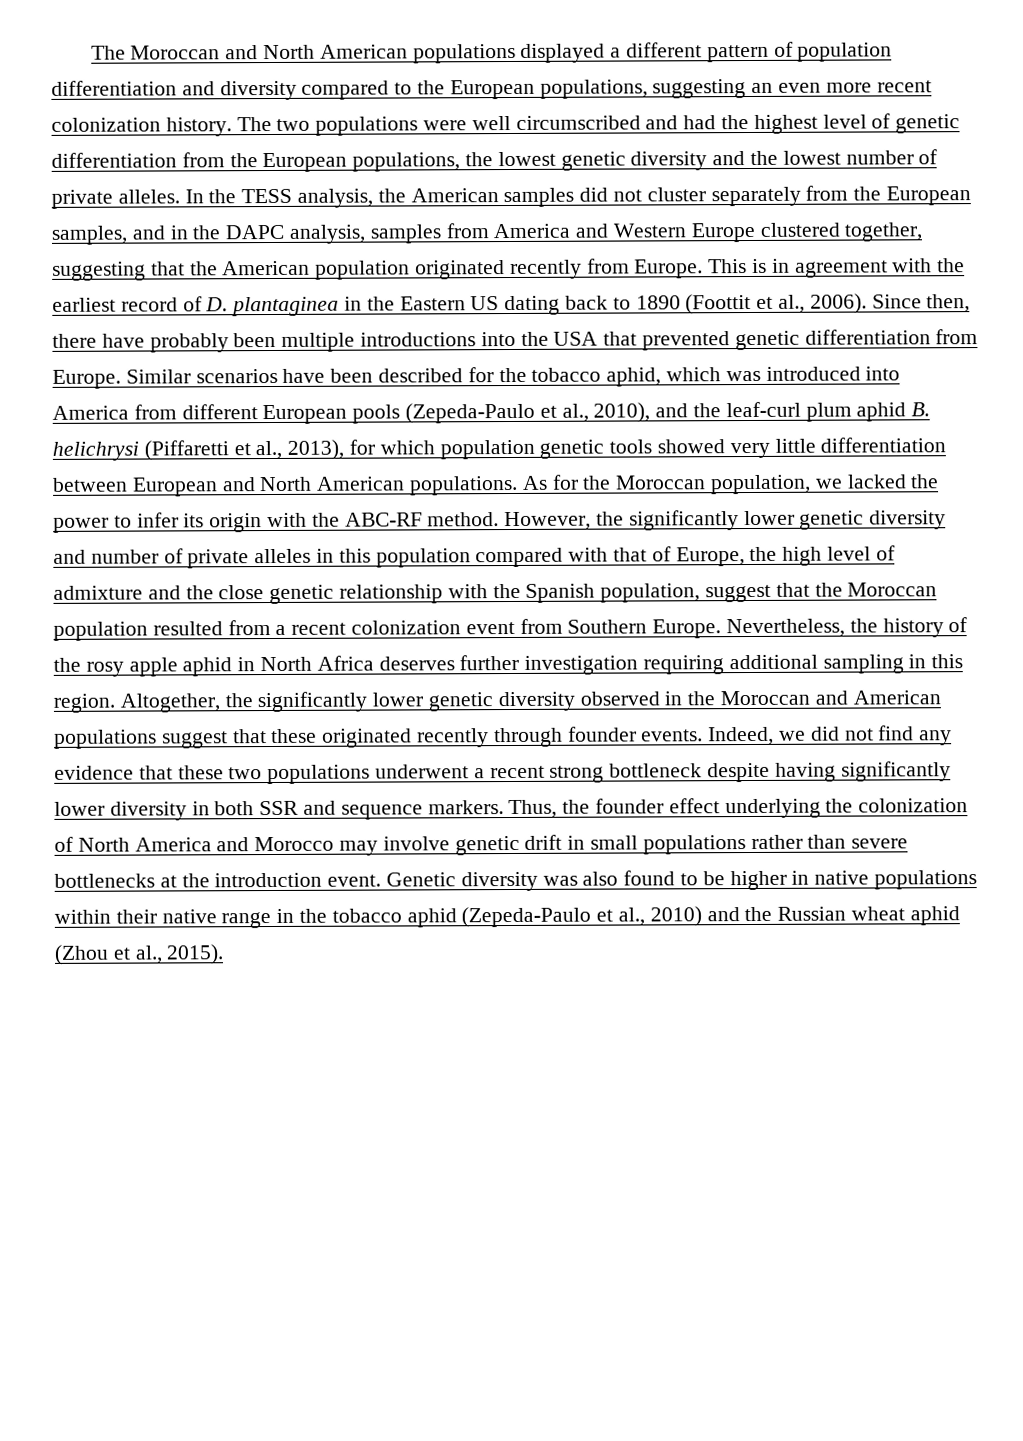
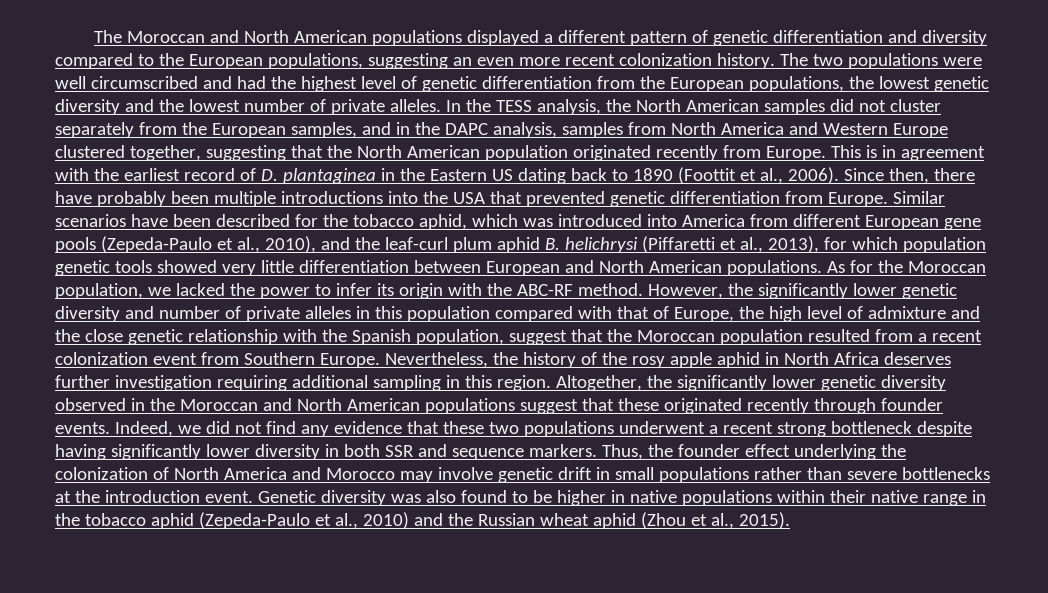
- The Moroccan and North American populations displayed a different pattern of population differentiation and diversity compared to the European populations, suggesting an even more recent colonization history.
+ The Moroccan and North American populations displayed a different pattern of genetic differentiation and diversity compared to the European populations, suggesting an even more recent colonization history.
- In the TESS analysis, the American samples did not cluster separately from the European samples, and in the DAPC analysis, samples from America and Western Europe clustered together, suggesting that the American population originated recently from Europe.
+ In the TESS analysis, the North American samples did not cluster separately from the European samples, and in the DAPC analysis, samples from North America and Western Europe clustered together, suggesting that the North American population originated recently from Europe.
- Similar scenarios have been described for the tobacco aphid, which was introduced into America from different European pools (Zepeda‐Paulo et al., 2010), and the leaf-curl plum aphid B. helichrysi (Piffaretti et al., 2013), for which population genetic tools showed very little differentiation between European and North American populations.
+ Similar scenarios have been described for the tobacco aphid, which was introduced into America from different European gene pools (Zepeda‐Paulo et al., 2010), and the leaf-curl plum aphid B. helichrysi (Piffaretti et al., 2013), for which population genetic tools showed very little differentiation between European and North American populations.
- Altogether, the significantly lower genetic diversity observed in the Moroccan and American populations suggest that these originated recently through founder events.
+ Altogether, the significantly lower genetic diversity observed in the Moroccan and North American populations suggest that these originated recently through founder events.

